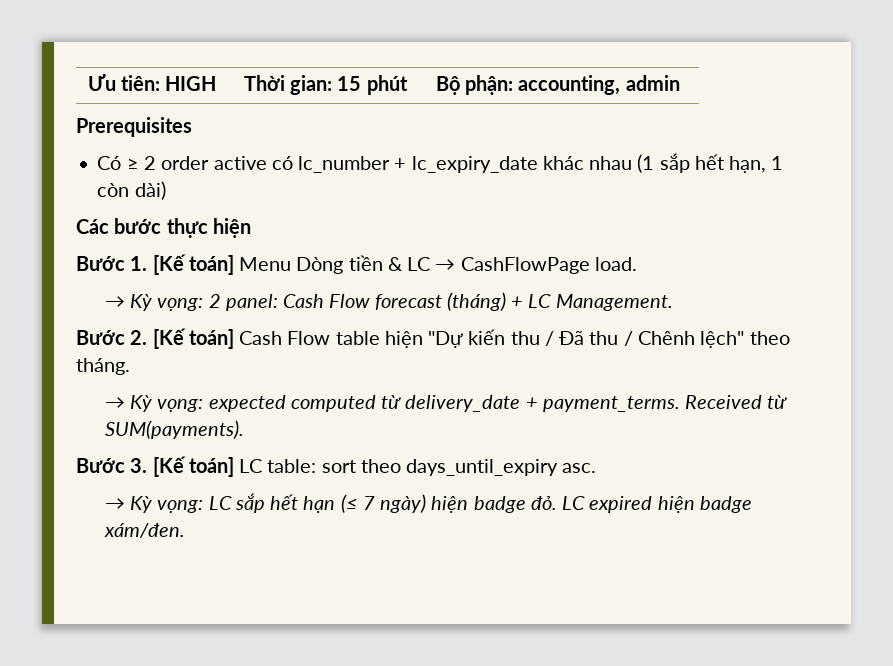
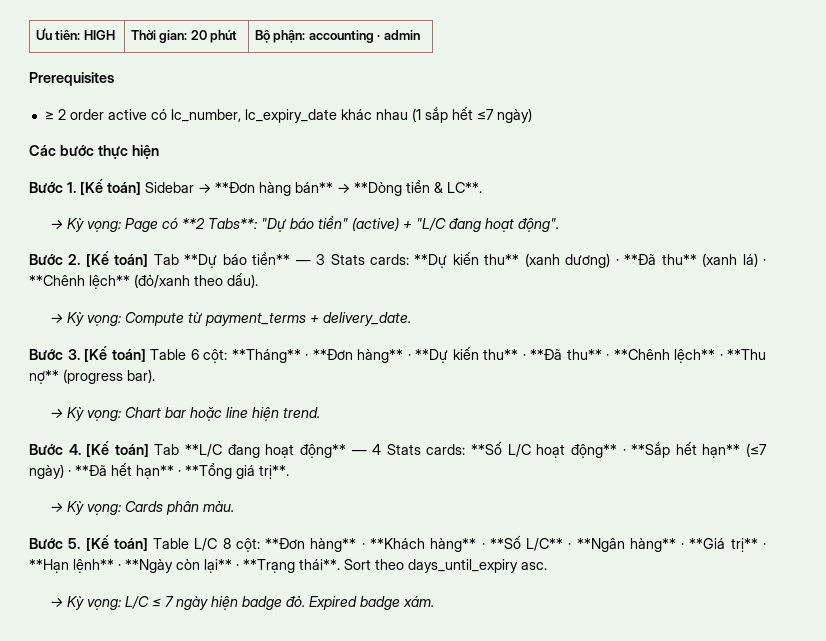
- Ưu tiên: HIGH | Thời gian: 15 phút | Bộ phận: accounting, admin
+ Ưu tiên: HIGH | Thời gian: 20 phút | Bộ phận: accounting · admin
- Có ≥ 2 order active có lc_number + lc_expiry_date khác nhau (1 sắp hết hạn, 1 còn dài)
+ ≥ 2 order active có lc_number, lc_expiry_date khác nhau (1 sắp hết ≤7 ngày)
- Bước 1. [Kế toán] Menu Dòng tiền & LC → CashFlowPage load.
- → Kỳ vọng: 2 panel: Cash Flow forecast (tháng) + LC Management.
- Bước 2. [Kế toán] Cash Flow table hiện "Dự kiến thu / Đã thu / Chênh lệch" theo tháng.
- → Kỳ vọng: expected computed từ delivery_date + payment_terms. Received từ SUM(payments).
- Bước 3. [Kế toán] LC table: sort theo days_until_expiry asc.
+ Bước 1. [Kế toán] Sidebar → **Đơn hàng bán** → **Dòng tiền & LC**.
+ → Kỳ vọng: Page có **2 Tabs**: "Dự báo tiền" (active) + "L/C đang hoạt động".
+ Bước 2. [Kế toán] Tab **Dự báo tiền** — 3 Stats cards: **Dự kiến thu** (xanh dương) · **Đã thu** (xanh lá) · **Chênh lệch** (đỏ/xanh theo dấu).
+ → Kỳ vọng: Compute từ payment_terms + delivery_date.
+ Bước 3. [Kế toán] Table 6 cột: **Tháng** · **Đơn hàng** · **Dự kiến thu** · **Đã thu** · **Chênh lệch** · **Thu nợ** (progress bar).
+ → Kỳ vọng: Chart bar hoặc line hiện trend.
+ Bước 4. [Kế toán] Tab **L/C đang hoạt động** — 4 Stats cards: **Số L/C hoạt động** · **Sắp hết hạn** (≤7 ngày) · **Đã hết hạn** · **Tổng giá trị**.
+ → Kỳ vọng: Cards phân màu.
+ Bước 5. [Kế toán] Table L/C 8 cột: **Đơn hàng** · **Khách hàng** · **Số L/C** · **Ngân hàng** · **Giá trị** · **Hạn lệnh** · **Ngày còn lại** · **Trạng thái**. Sort theo days_until_expiry asc.
- → Kỳ vọng: LC sắp hết hạn (≤ 7 ngày) hiện badge đỏ. LC expired hiện badge xám/đen.
+ → Kỳ vọng: L/C ≤ 7 ngày hiện badge đỏ. Expired badge xám.

